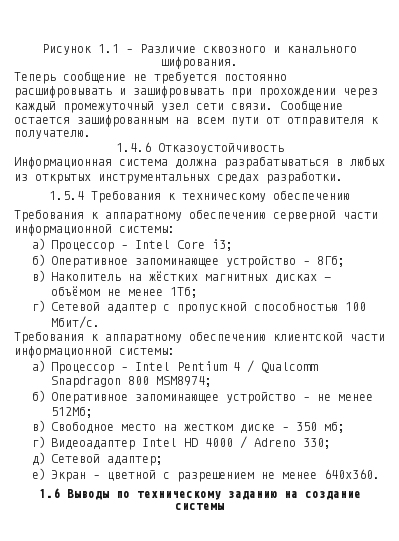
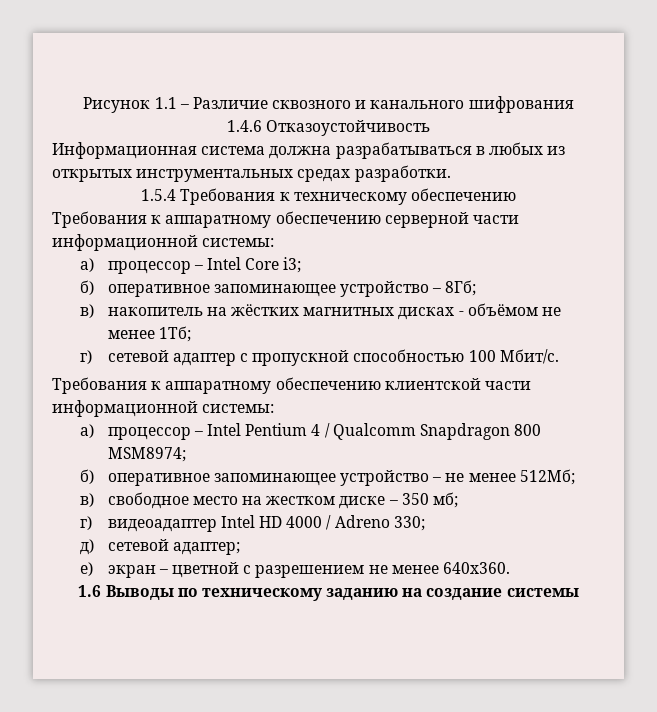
- Рисунок 1.1 – Различие сквозного и канального шифрования.
- Теперь сообщение не требуется постоянно расшифровывать и зашифровывать при прохождении через каждый промежуточный узел сети связи. Сообщение остается зашифрованным на всем пути от отправителя к получателю.
+ Рисунок 1.1 – Различие сквозного и канального шифрования
- а) Процессор – Intel Core i3;
+ а) процессор – Intel Core i3;
- б) Оперативное запоминающее устройство – 8Гб;
+ б) оперативное запоминающее устройство – 8Гб;
- в) Накопитель на жёстких магнитных дисках - объёмом не менее 1Тб;
+ в) накопитель на жёстких магнитных дисках - объёмом не менее 1Тб;
- г) Сетевой адаптер с пропускной способностью 100 Мбит/с.
+ г) сетевой адаптер с пропускной способностью 100 Мбит/с.
- а) Процессор – Intel Pentium 4 / Qualcomm Snapdragon 800 MSM8974;
+ а) процессор – Intel Pentium 4 / Qualcomm Snapdragon 800 MSM8974;
- б) Оперативное запоминающее устройство – не менее 512Мб;
+ б) оперативное запоминающее устройство – не менее 512Мб;
- в) Свободное место на жестком диске – 350 мб;
+ в) свободное место на жестком диске – 350 мб;
- г) Видеоадаптер Intel HD 4000 / Adreno 330;
+ г) видеоадаптер Intel HD 4000 / Adreno 330;
- д) Сетевой адаптер;
+ д) сетевой адаптер;
- е) Экран – цветной с разрешением не менее 640х360.
+ е) экран – цветной с разрешением не менее 640х360.

